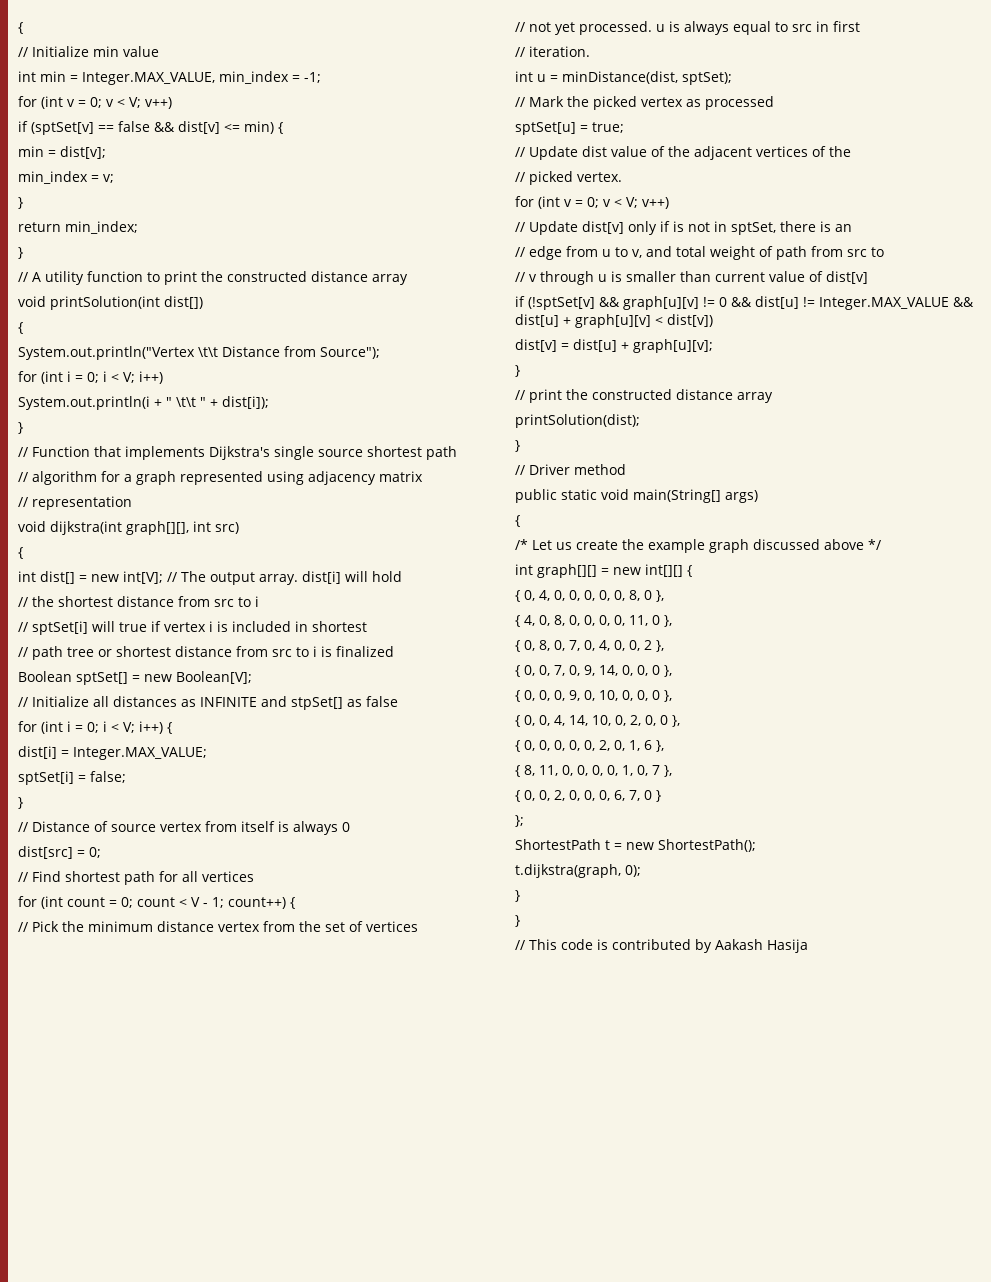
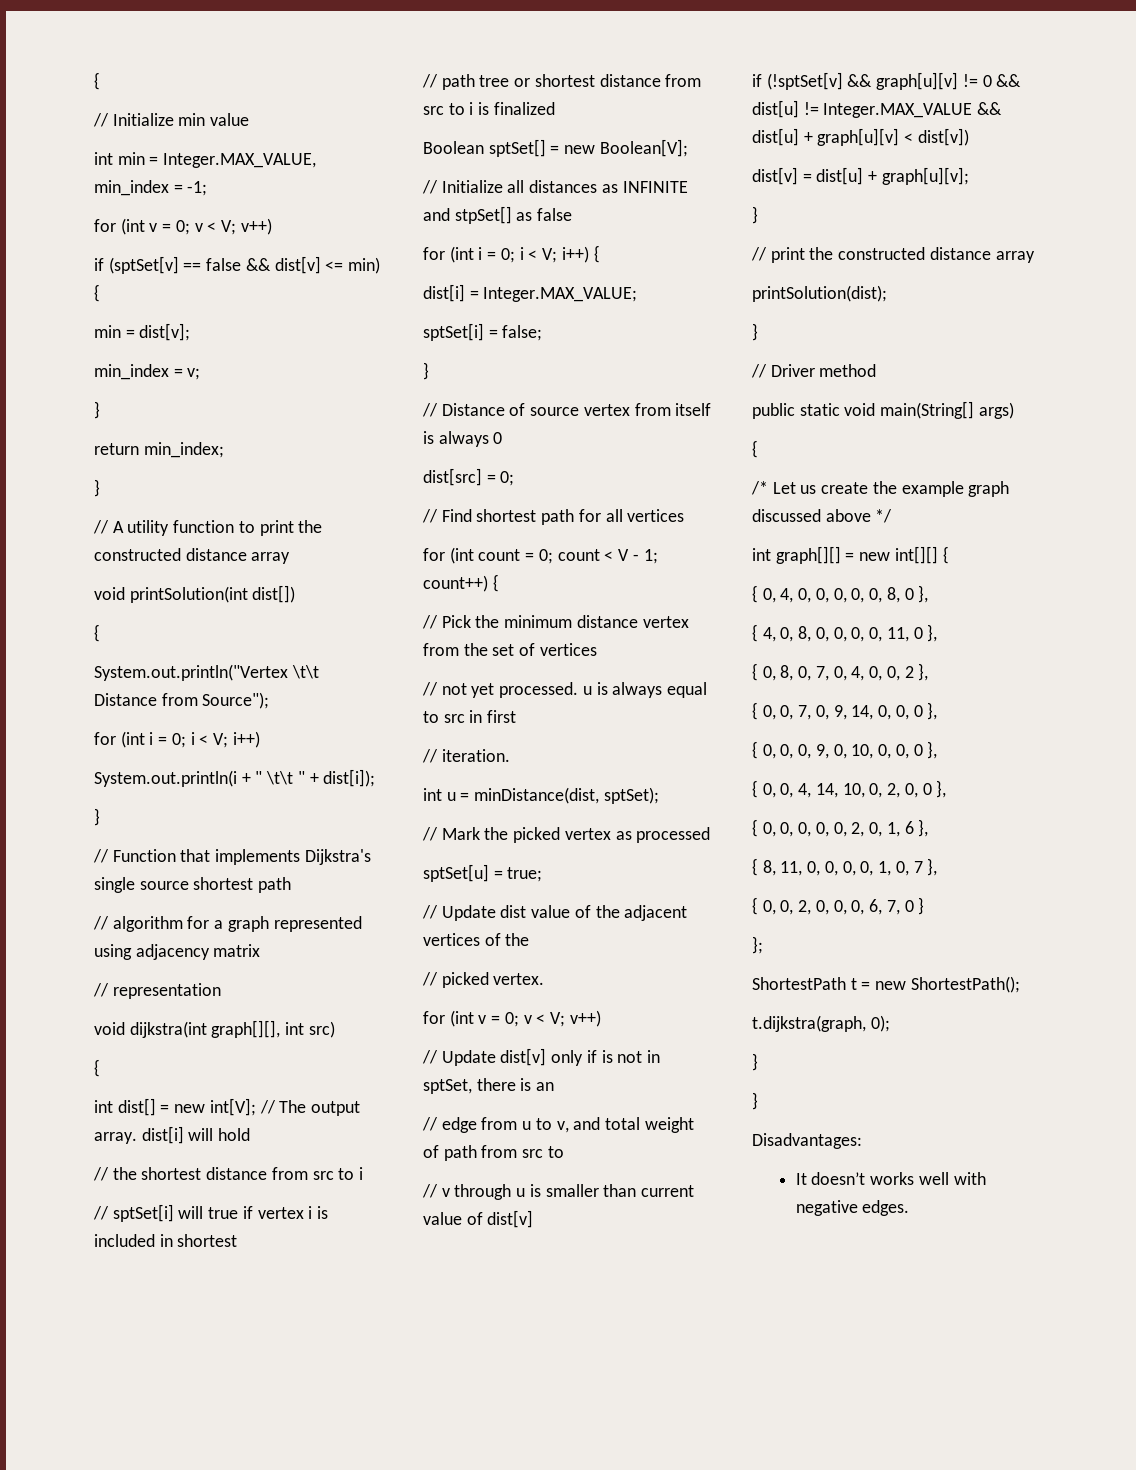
- // This code is contributed by Aakash Hasija
+ Disadvantages:
+ It doesn’t works well with negative edges.

